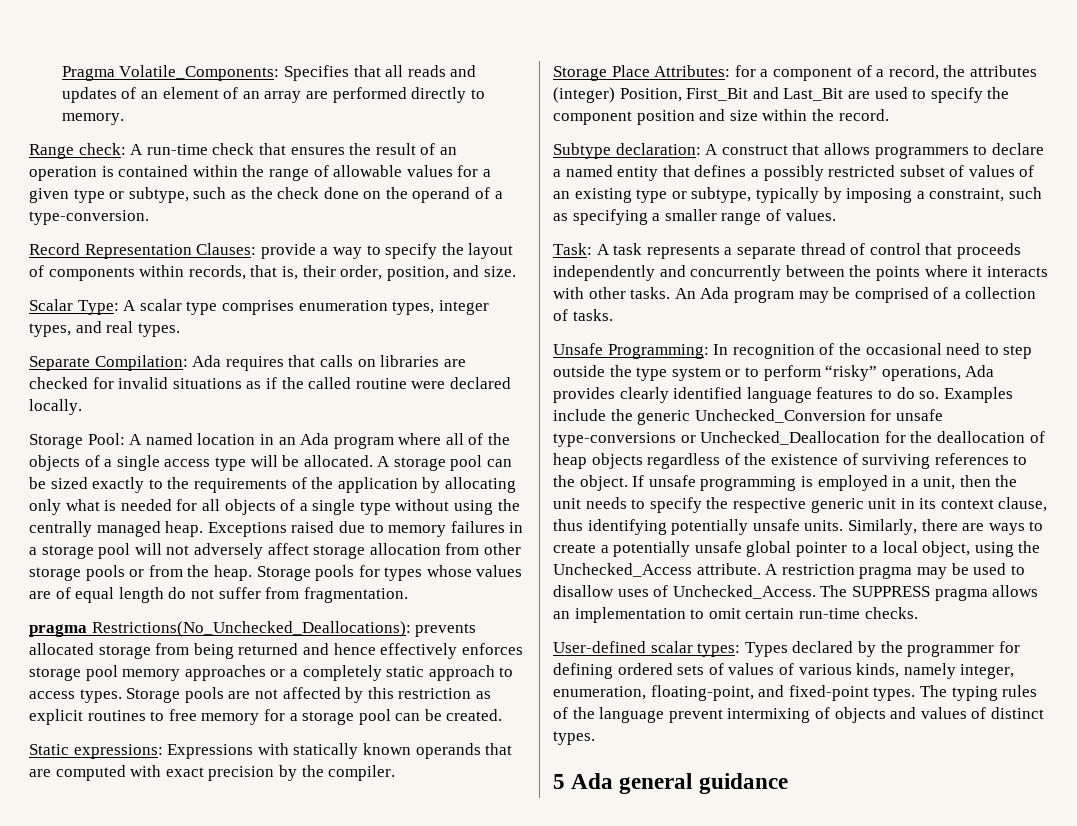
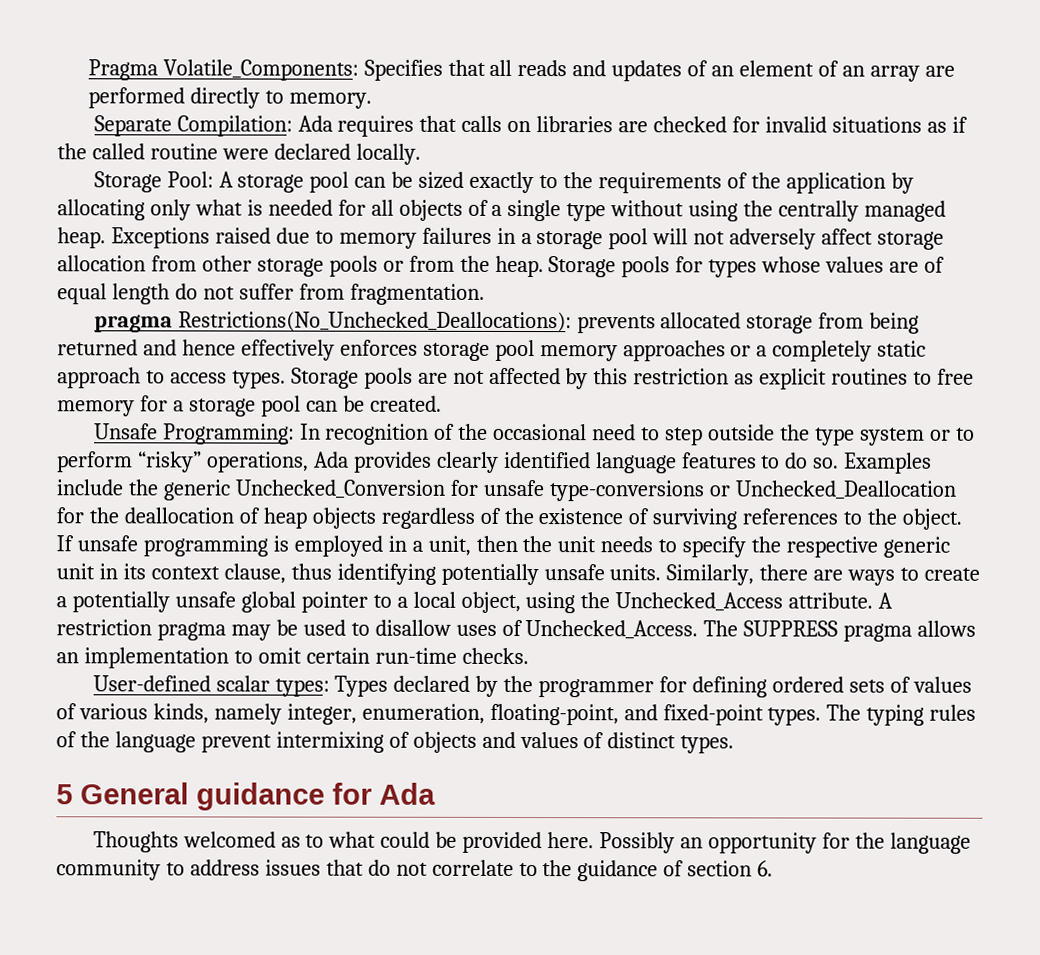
- Range check: A run-time check that ensures the result of an operation is contained within the range of allowable values for a given type or subtype, such as the check done on the operand of a type-conversion.
- Record Representation Clauses: provide a way to specify the layout of components within records, that is, their order, position, and size.
- Scalar Type: A scalar type comprises enumeration types, integer types, and real types.
- Storage Pool: A named location in an Ada program where all of the objects of a single access type will be allocated. A storage pool can be sized exactly to the requirements of the application by allocating only what is needed for all objects of a single type without using the centrally managed heap.
+ Storage Pool: A storage pool can be sized exactly to the requirements of the application by allocating only what is needed for all objects of a single type without using the centrally managed heap.
- Static expressions: Expressions with statically known operands that are computed with exact precision by the compiler.
- Storage Place Attributes: for a component of a record, the attributes (integer) Position, First_Bit and Last_Bit are used to specify the component position and size within the record.
- Subtype declaration: A construct that allows programmers to declare a named entity that defines a possibly restricted subset of values of an existing type or subtype, typically by imposing a constraint, such as specifying a smaller range of values.
- Task: A task represents a separate thread of control that proceeds independently and concurrently between the points where it interacts with other tasks. An Ada program may be comprised of a collection of tasks.
- 5 Ada general guidance
+ 5 General guidance for Ada
+ Thoughts welcomed as to what could be provided here. Possibly an opportunity for the language community to address issues that do not correlate to the guidance of section 6.

